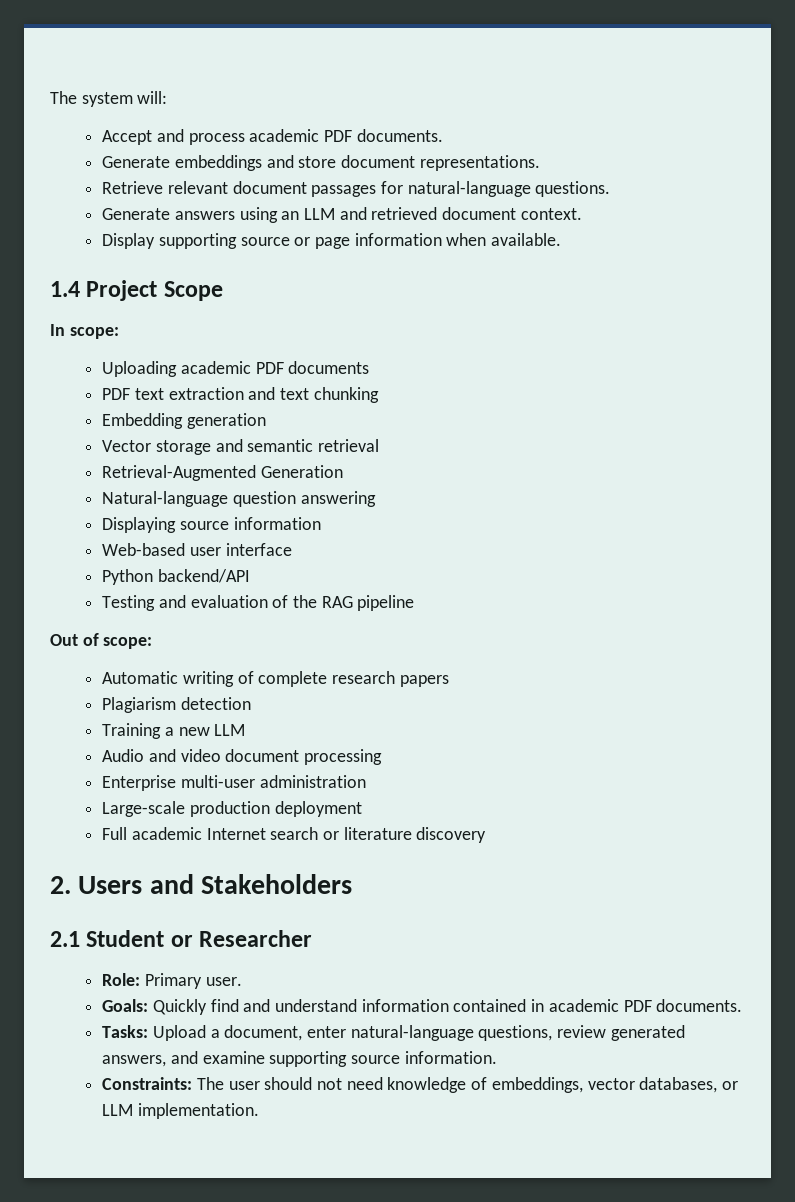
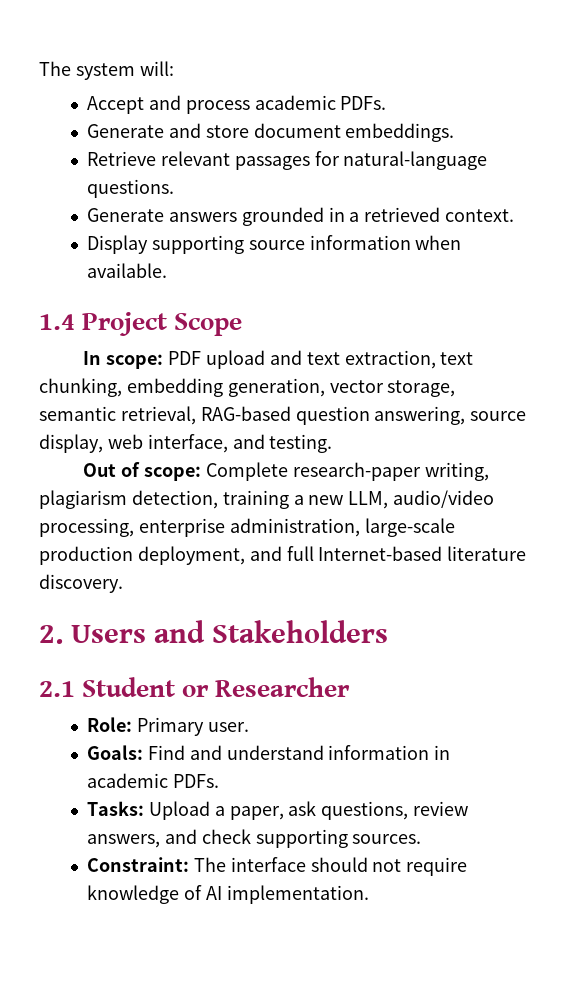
- Accept and process academic PDF documents.
- Generate embeddings and store document representations.
+ Accept and process academic PDFs.
+ Generate and store document embeddings.
- Retrieve relevant document passages for natural-language questions.
+ Retrieve relevant passages for natural-language questions.
- Generate answers using an LLM and retrieved document context.
+ Generate answers grounded in a retrieved context.
- Display supporting source or page information when available.
+ Display supporting source information when available.
- In scope:
- Uploading academic PDF documents
- PDF text extraction and text chunking
- Embedding generation
- Vector storage and semantic retrieval
- Retrieval-Augmented Generation
- Natural-language question answering
- Displaying source information
- Web-based user interface
- Python backend/API
- Testing and evaluation of the RAG pipeline
- Out of scope:
- Automatic writing of complete research papers
- Plagiarism detection
- Training a new LLM
- Audio and video document processing
- Enterprise multi-user administration
- Large-scale production deployment
- Full academic Internet search or literature discovery
+ In scope: PDF upload and text extraction, text chunking, embedding generation, vector storage, semantic retrieval, RAG-based question answering, source display, web interface, and testing.
+ Out of scope: Complete research-paper writing, plagiarism detection, training a new LLM, audio/video processing, enterprise administration, large-scale production deployment, and full Internet-based literature discovery.
- Goals: Quickly find and understand information contained in academic PDF documents.
+ Goals: Find and understand information in academic PDFs.
- Tasks: Upload a document, enter natural-language questions, review generated answers, and examine supporting source information.
- Constraints: The user should not need knowledge of embeddings, vector databases, or LLM implementation.
+ Tasks: Upload a paper, ask questions, review answers, and check supporting sources.
+ Constraint: The interface should not require knowledge of AI implementation.

